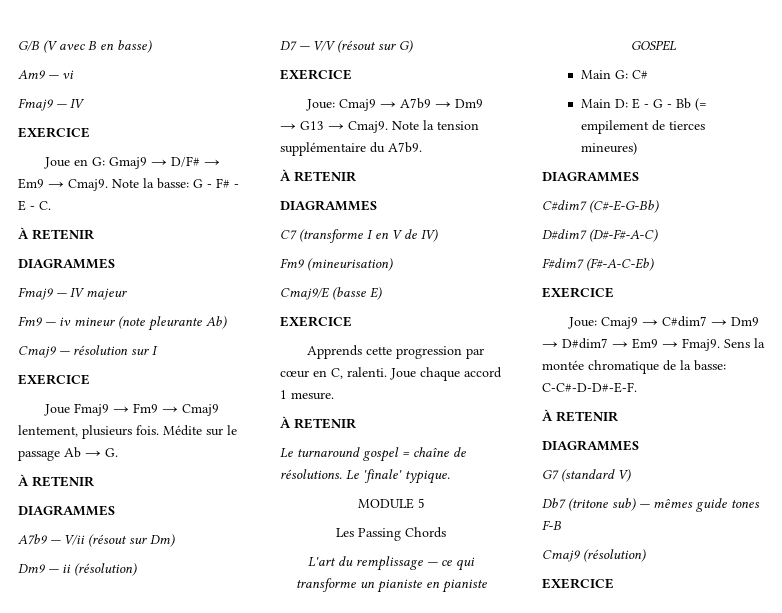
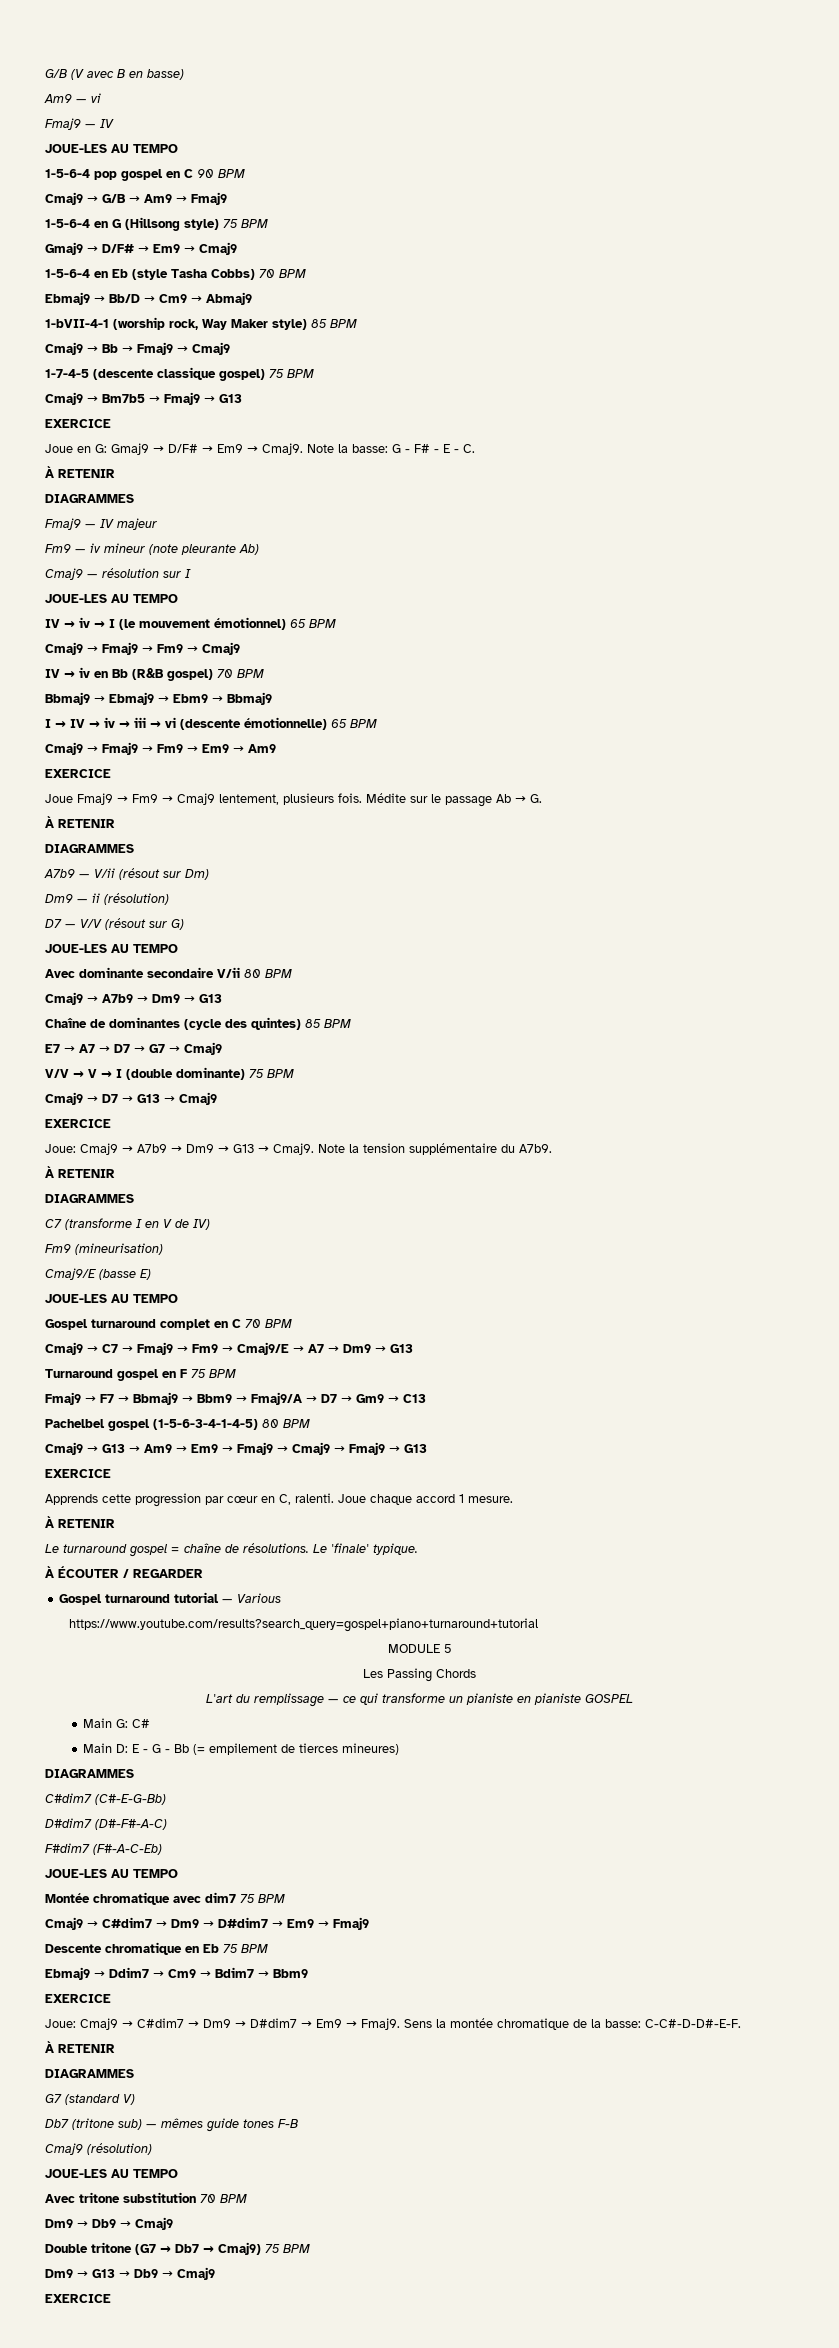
  Am9 — vi
  Fmaj9 — IV
+ JOUE-LES AU TEMPO
+ 1-5-6-4 pop gospel en C 90 BPM
+ Cmaj9 → G/B → Am9 → Fmaj9
+ 1-5-6-4 en G (Hillsong style) 75 BPM
+ Gmaj9 → D/F# → Em9 → Cmaj9
+ 1-5-6-4 en Eb (style Tasha Cobbs) 70 BPM
+ Ebmaj9 → Bb/D → Cm9 → Abmaj9
+ 1-bVII-4-1 (worship rock, Way Maker style) 85 BPM
+ Cmaj9 → Bb → Fmaj9 → Cmaj9
+ 1-7-4-5 (descente classique gospel) 75 BPM
+ Cmaj9 → Bm7b5 → Fmaj9 → G13
  Cmaj9 — résolution sur I
+ JOUE-LES AU TEMPO
+ IV → iv → I (le mouvement émotionnel) 65 BPM
+ Cmaj9 → Fmaj9 → Fm9 → Cmaj9
+ IV → iv en Bb (R&B gospel) 70 BPM
+ Bbmaj9 → Ebmaj9 → Ebm9 → Bbmaj9
+ I → IV → iv → iii → vi (descente émotionnelle) 65 BPM
+ Cmaj9 → Fmaj9 → Fm9 → Em9 → Am9
  D7 — V/V (résout sur G)
+ JOUE-LES AU TEMPO
+ Avec dominante secondaire V/ii 80 BPM
+ Cmaj9 → A7b9 → Dm9 → G13
+ Chaîne de dominantes (cycle des quintes) 85 BPM
+ E7 → A7 → D7 → G7 → Cmaj9
+ V/V → V → I (double dominante) 75 BPM
+ Cmaj9 → D7 → G13 → Cmaj9
  Cmaj9/E (basse E)
+ JOUE-LES AU TEMPO
+ Gospel turnaround complet en C 70 BPM
+ Cmaj9 → C7 → Fmaj9 → Fm9 → Cmaj9/E → A7 → Dm9 → G13
+ Turnaround gospel en F 75 BPM
+ Fmaj9 → F7 → Bbmaj9 → Bbm9 → Fmaj9/A → D7 → Gm9 → C13
+ Pachelbel gospel (1-5-6-3-4-1-4-5) 80 BPM
+ Cmaj9 → G13 → Am9 → Em9 → Fmaj9 → Cmaj9 → Fmaj9 → G13
+ À ÉCOUTER / REGARDER
+ Gospel turnaround tutorial — Various
+ https://www.youtube.com/results?search_query=gospel+piano+turnaround+tutorial
  F#dim7 (F#-A-C-Eb)
+ JOUE-LES AU TEMPO
+ Montée chromatique avec dim7 75 BPM
+ Cmaj9 → C#dim7 → Dm9 → D#dim7 → Em9 → Fmaj9
+ Descente chromatique en Eb 75 BPM
+ Ebmaj9 → Ddim7 → Cm9 → Bdim7 → Bbm9
  Cmaj9 (résolution)
+ JOUE-LES AU TEMPO
+ Avec tritone substitution 70 BPM
+ Dm9 → Db9 → Cmaj9
+ Double tritone (G7 → Db7 → Cmaj9) 75 BPM
+ Dm9 → G13 → Db9 → Cmaj9

